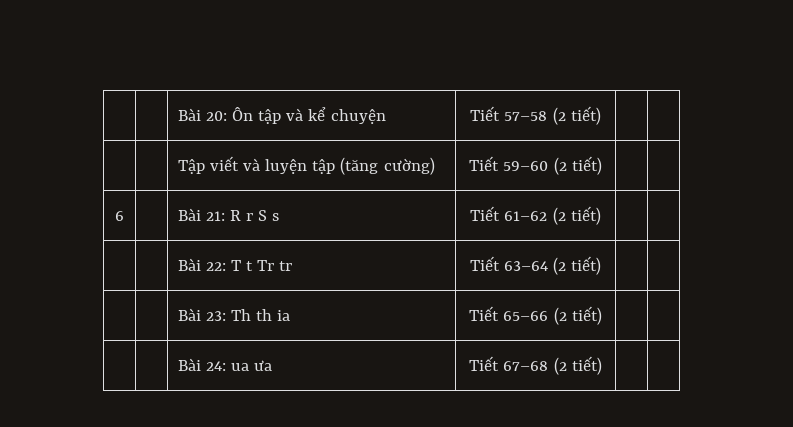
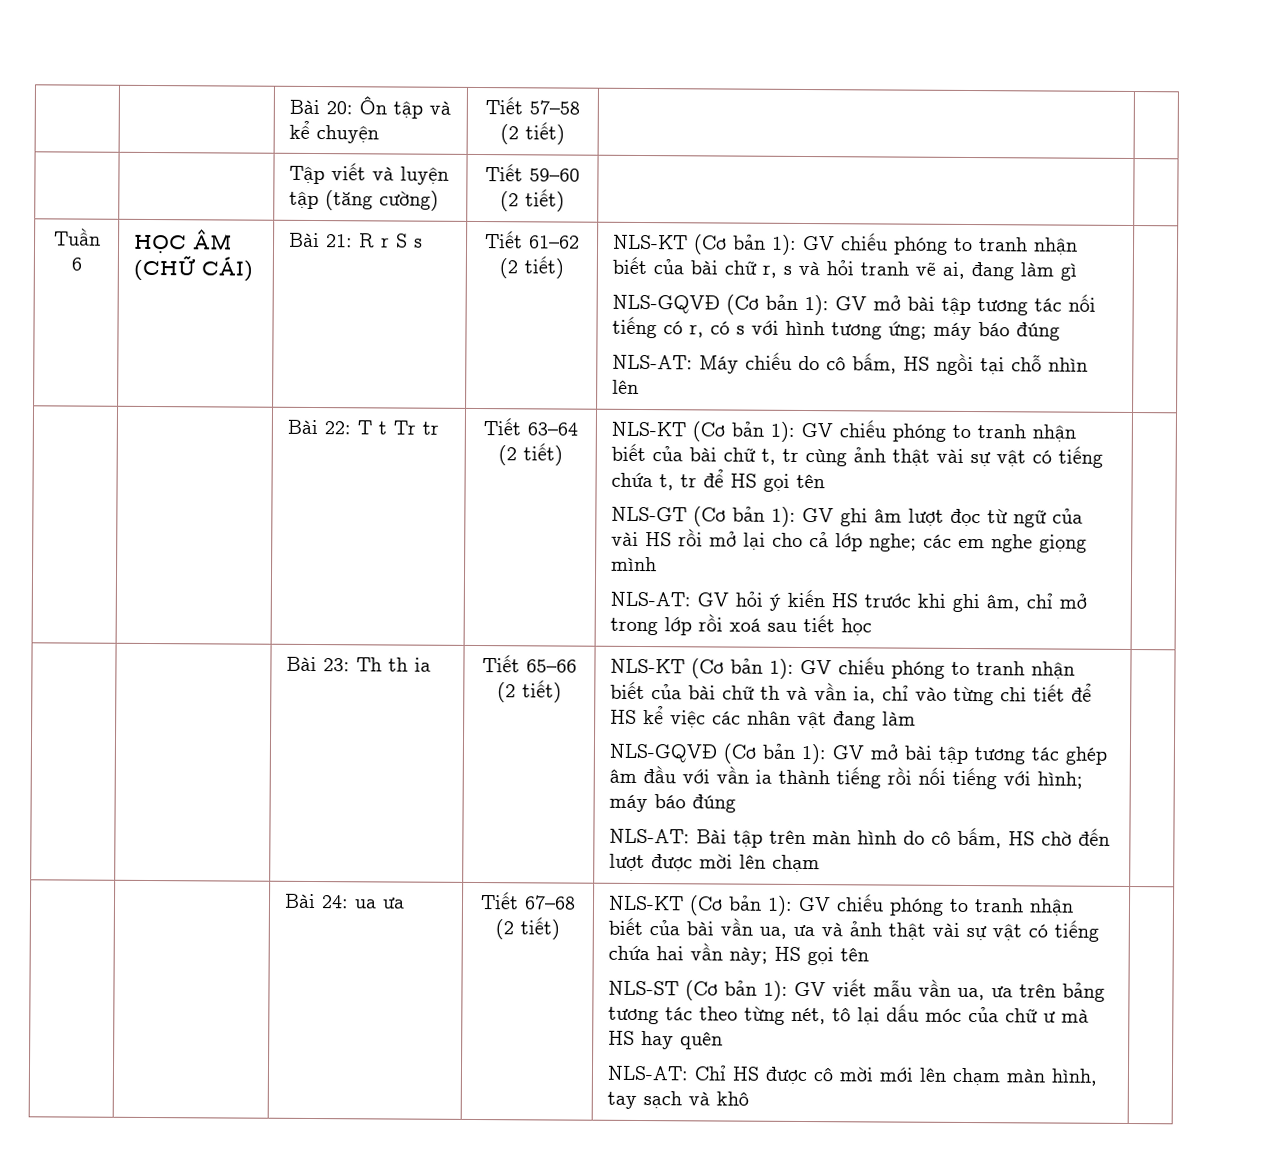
- 6
+ Tuần 6
+ HỌC ÂM (CHỮ CÁI)
+ NLS-KT (Cơ bản 1): GV chiếu phóng to tranh nhận biết của bài chữ r, s và hỏi tranh vẽ ai, đang làm gì
+ NLS-GQVĐ (Cơ bản 1): GV mở bài tập tương tác nối tiếng có r, có s với hình tương ứng; máy báo đúng
+ NLS-AT: Máy chiếu do cô bấm, HS ngồi tại chỗ nhìn lên
+ NLS-KT (Cơ bản 1): GV chiếu phóng to tranh nhận biết của bài chữ t, tr cùng ảnh thật vài sự vật có tiếng chứa t, tr để HS gọi tên
+ NLS-GT (Cơ bản 1): GV ghi âm lượt đọc từ ngữ của vài HS rồi mở lại cho cả lớp nghe; các em nghe giọng mình
+ NLS-AT: GV hỏi ý kiến HS trước khi ghi âm, chỉ mở trong lớp rồi xoá sau tiết học
+ NLS-KT (Cơ bản 1): GV chiếu phóng to tranh nhận biết của bài chữ th và vần ia, chỉ vào từng chi tiết để HS kể việc các nhân vật đang làm
+ NLS-GQVĐ (Cơ bản 1): GV mở bài tập tương tác ghép âm đầu với vần ia thành tiếng rồi nối tiếng với hình; máy báo đúng
+ NLS-AT: Bài tập trên màn hình do cô bấm, HS chờ đến lượt được mời lên chạm
+ NLS-KT (Cơ bản 1): GV chiếu phóng to tranh nhận biết của bài vần ua, ưa và ảnh thật vài sự vật có tiếng chứa hai vần này; HS gọi tên
+ NLS-ST (Cơ bản 1): GV viết mẫu vần ua, ưa trên bảng tương tác theo từng nét, tô lại dấu móc của chữ ư mà HS hay quên
+ NLS-AT: Chỉ HS được cô mời mới lên chạm màn hình, tay sạch và khô

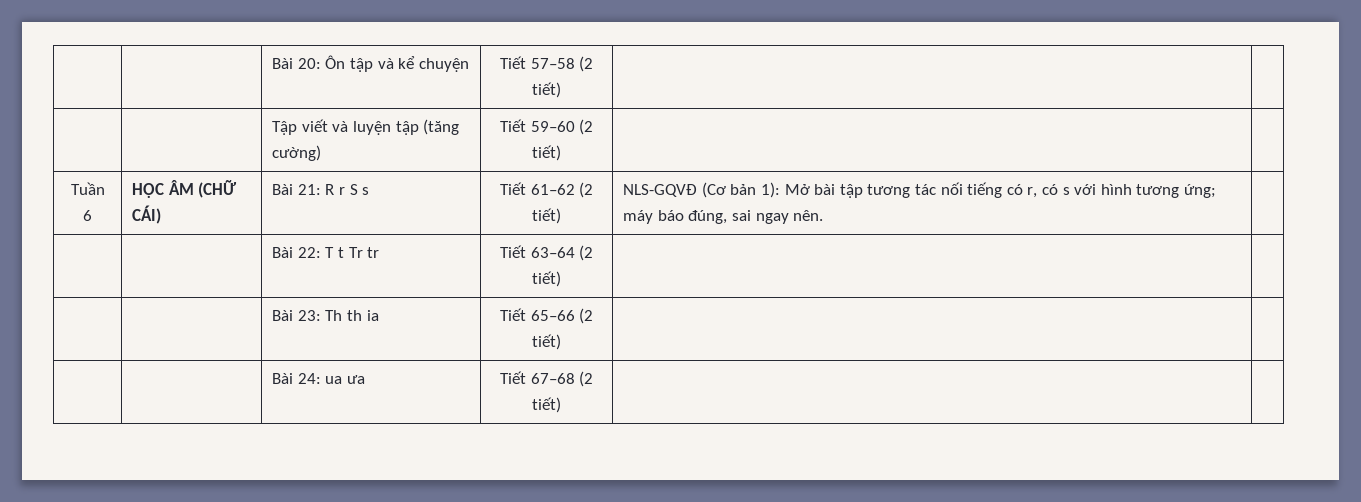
- NLS-KT (Cơ bản 1): GV chiếu phóng to tranh nhận biết của bài chữ r, s và hỏi tranh vẽ ai, đang làm gì
- NLS-GQVĐ (Cơ bản 1): GV mở bài tập tương tác nối tiếng có r, có s với hình tương ứng; máy báo đúng
- NLS-AT: Máy chiếu do cô bấm, HS ngồi tại chỗ nhìn lên
+ NLS-GQVĐ (Cơ bản 1): Mở bài tập tương tác nối tiếng có r, có s với hình tương ứng; máy báo đúng, sai ngay nên.
- NLS-KT (Cơ bản 1): GV chiếu phóng to tranh nhận biết của bài chữ t, tr cùng ảnh thật vài sự vật có tiếng chứa t, tr để HS gọi tên
- NLS-GT (Cơ bản 1): GV ghi âm lượt đọc từ ngữ của vài HS rồi mở lại cho cả lớp nghe; các em nghe giọng mình
- NLS-AT: GV hỏi ý kiến HS trước khi ghi âm, chỉ mở trong lớp rồi xoá sau tiết học
- NLS-KT (Cơ bản 1): GV chiếu phóng to tranh nhận biết của bài chữ th và vần ia, chỉ vào từng chi tiết để HS kể việc các nhân vật đang làm
- NLS-GQVĐ (Cơ bản 1): GV mở bài tập tương tác ghép âm đầu với vần ia thành tiếng rồi nối tiếng với hình; máy báo đúng
- NLS-AT: Bài tập trên màn hình do cô bấm, HS chờ đến lượt được mời lên chạm
- NLS-KT (Cơ bản 1): GV chiếu phóng to tranh nhận biết của bài vần ua, ưa và ảnh thật vài sự vật có tiếng chứa hai vần này; HS gọi tên
- NLS-ST (Cơ bản 1): GV viết mẫu vần ua, ưa trên bảng tương tác theo từng nét, tô lại dấu móc của chữ ư mà HS hay quên
- NLS-AT: Chỉ HS được cô mời mới lên chạm màn hình, tay sạch và khô

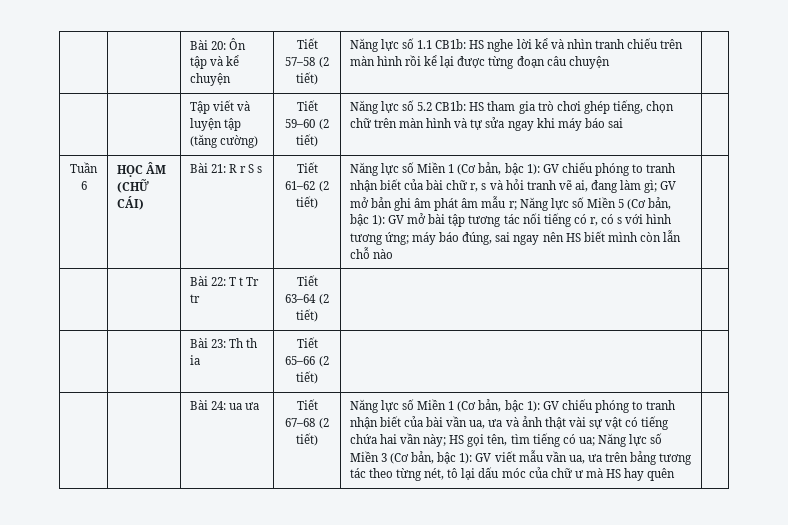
- | | Bài 20: Ôn tập và kể chuyện | Tiết 57–58 (2 tiết) | |
+ | | Bài 20: Ôn tập và kể chuyện | Tiết 57–58 (2 tiết) | Năng lực số 1.1 CB1b: HS nghe lời kể và nhìn tranh chiếu trên màn hình rồi kể lại được từng đoạn câu chuyện |
- | | Tập viết và luyện tập (tăng cường) | Tiết 59–60 (2 tiết) | |
+ | | Tập viết và luyện tập (tăng cường) | Tiết 59–60 (2 tiết) | Năng lực số 5.2 CB1b: HS tham gia trò chơi ghép tiếng, chọn chữ trên màn hình và tự sửa ngay khi máy báo sai |
- NLS-GQVĐ (Cơ bản 1): Mở bài tập tương tác nối tiếng có r, có s với hình tương ứng; máy báo đúng, sai ngay nên.
+ Năng lực số Miền 1 (Cơ bản, bậc 1): GV chiếu phóng to tranh nhận biết của bài chữ r, s và hỏi tranh vẽ ai, đang làm gì; GV mở bản ghi âm phát âm mẫu r; Năng lực số Miền 5 (Cơ bản, bậc 1): GV mở bài tập tương tác nối tiếng có r, có s với hình tương ứng; máy báo đúng, sai ngay nên HS biết mình còn lẫn chỗ nào
+ Năng lực số Miền 1 (Cơ bản, bậc 1): GV chiếu phóng to tranh nhận biết của bài vần ua, ưa và ảnh thật vài sự vật có tiếng chứa hai vần này; HS gọi tên, tìm tiếng có ua; Năng lực số Miền 3 (Cơ bản, bậc 1): GV viết mẫu vần ua, ưa trên bảng tương tác theo từng nét, tô lại dấu móc của chữ ư mà HS hay quên

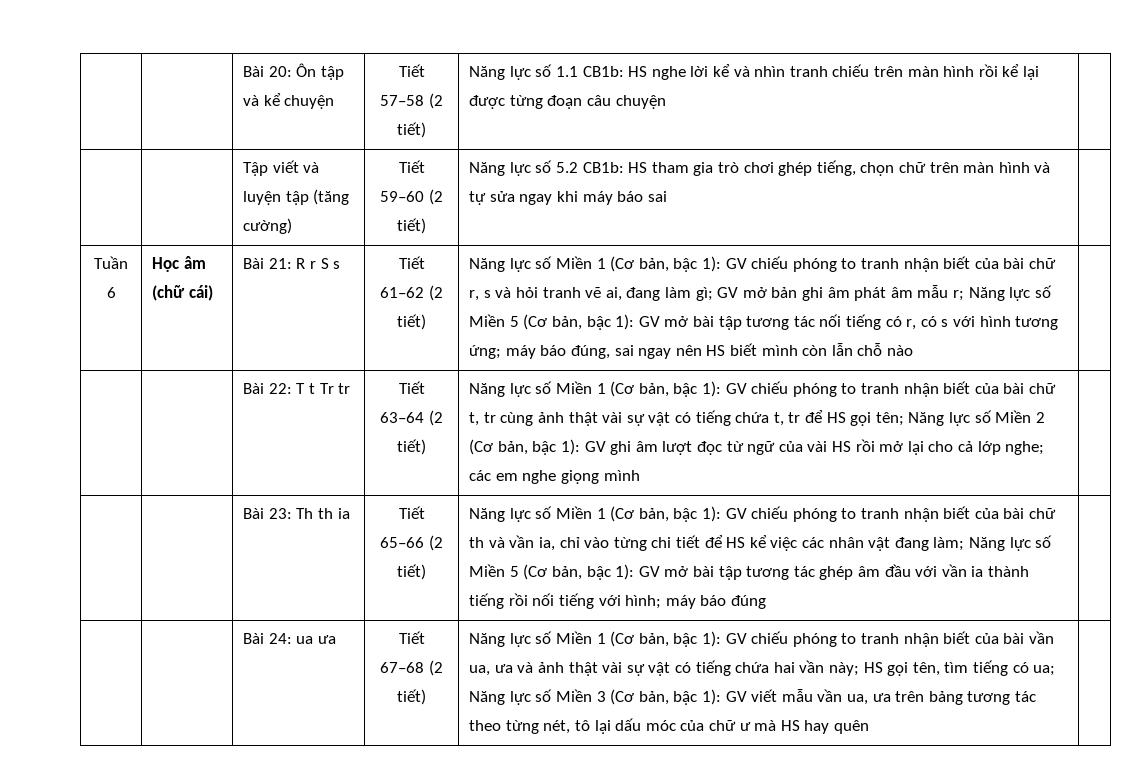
- HỌC ÂM (CHỮ CÁI)
+ Học âm (chữ cái)
+ Năng lực số Miền 1 (Cơ bản, bậc 1): GV chiếu phóng to tranh nhận biết của bài chữ t, tr cùng ảnh thật vài sự vật có tiếng chứa t, tr để HS gọi tên; Năng lực số Miền 2 (Cơ bản, bậc 1): GV ghi âm lượt đọc từ ngữ của vài HS rồi mở lại cho cả lớp nghe; các em nghe giọng mình
+ Năng lực số Miền 1 (Cơ bản, bậc 1): GV chiếu phóng to tranh nhận biết của bài chữ th và vần ia, chỉ vào từng chi tiết để HS kể việc các nhân vật đang làm; Năng lực số Miền 5 (Cơ bản, bậc 1): GV mở bài tập tương tác ghép âm đầu với vần ia thành tiếng rồi nối tiếng với hình; máy báo đúng

